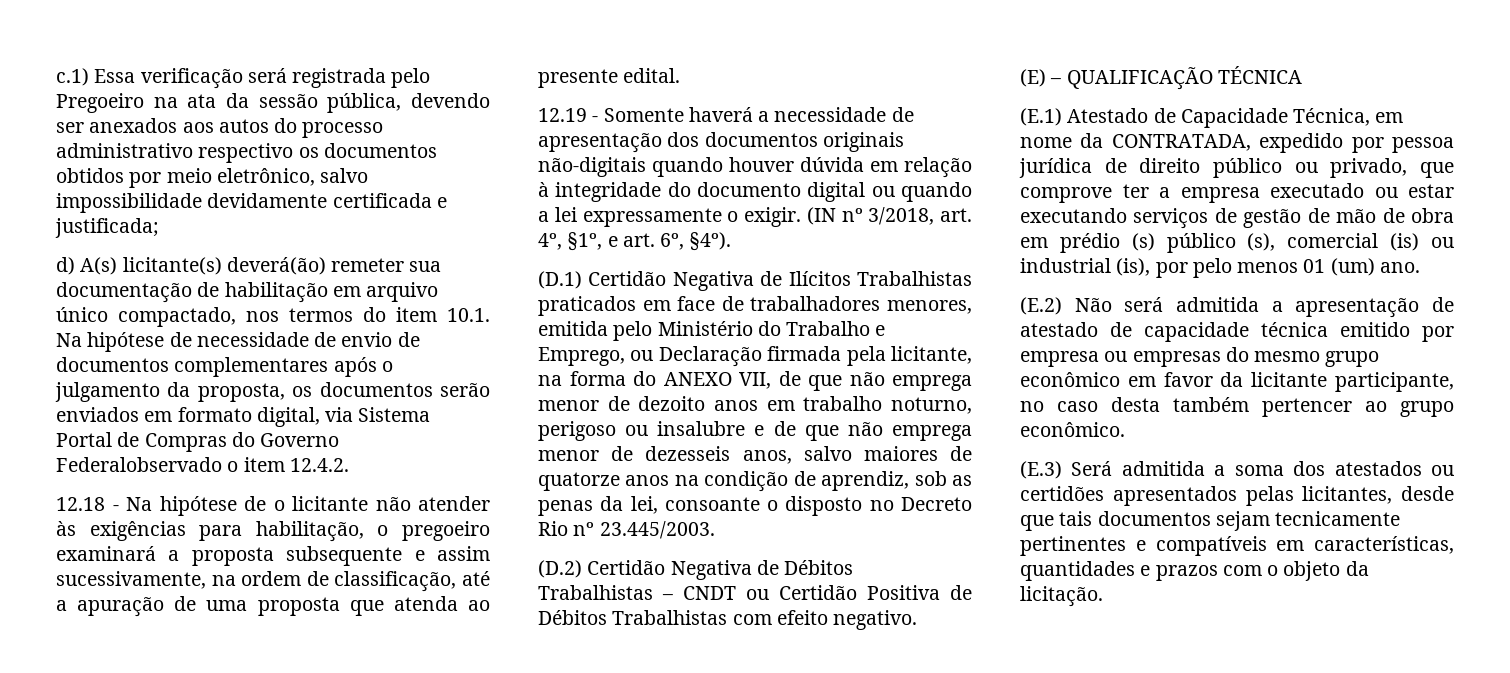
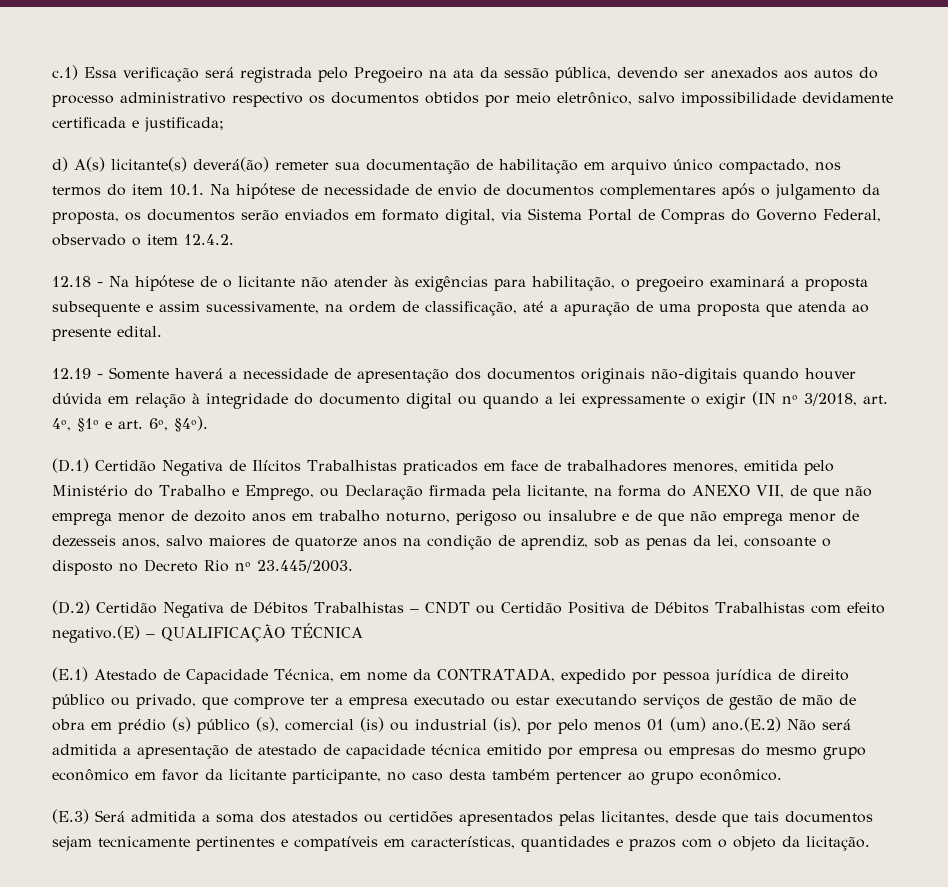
- d) A(s) licitante(s) deverá(ão) remeter sua documentação de habilitação em arquivo único compactado, nos termos do item 10.1. Na hipótese de necessidade de envio de documentos complementares após o julgamento da proposta, os documentos serão enviados em formato digital, via Sistema Portal de Compras do Governo Federalobservado o item 12.4.2.
+ d) A(s) licitante(s) deverá(ão) remeter sua documentação de habilitação em arquivo único compactado, nos termos do item 10.1. Na hipótese de necessidade de envio de documentos complementares após o julgamento da proposta, os documentos serão enviados em formato digital, via Sistema Portal de Compras do Governo Federal, observado o item 12.4.2.
- 12.19 - Somente haverá a necessidade de apresentação dos documentos originais não-digitais quando houver dúvida em relação à integridade do documento digital ou quando a lei expressamente o exigir. (IN nº 3/2018, art. 4º, §1º, e art. 6º, §4º).
+ 12.19 - Somente haverá a necessidade de apresentação dos documentos originais não-digitais quando houver dúvida em relação à integridade do documento digital ou quando a lei expressamente o exigir (IN nº 3/2018, art. 4º, §1º e art. 6º, §4º).
- (D.2) Certidão Negativa de Débitos Trabalhistas – CNDT ou Certidão Positiva de Débitos Trabalhistas com efeito negativo.
- (E) – QUALIFICAÇÃO TÉCNICA
+ (D.2) Certidão Negativa de Débitos Trabalhistas – CNDT ou Certidão Positiva de Débitos Trabalhistas com efeito negativo.(E) – QUALIFICAÇÃO TÉCNICA
- (E.1) Atestado de Capacidade Técnica, em nome da CONTRATADA, expedido por pessoa jurídica de direito público ou privado, que comprove ter a empresa executado ou estar executando serviços de gestão de mão de obra em prédio (s) público (s), comercial (is) ou industrial (is), por pelo menos 01 (um) ano.
- (E.2) Não será admitida a apresentação de atestado de capacidade técnica emitido por empresa ou empresas do mesmo grupo econômico em favor da licitante participante, no caso desta também pertencer ao grupo econômico.
+ (E.1) Atestado de Capacidade Técnica, em nome da CONTRATADA, expedido por pessoa jurídica de direito público ou privado, que comprove ter a empresa executado ou estar executando serviços de gestão de mão de obra em prédio (s) público (s), comercial (is) ou industrial (is), por pelo menos 01 (um) ano.(E.2) Não será admitida a apresentação de atestado de capacidade técnica emitido por empresa ou empresas do mesmo grupo econômico em favor da licitante participante, no caso desta também pertencer ao grupo econômico.

